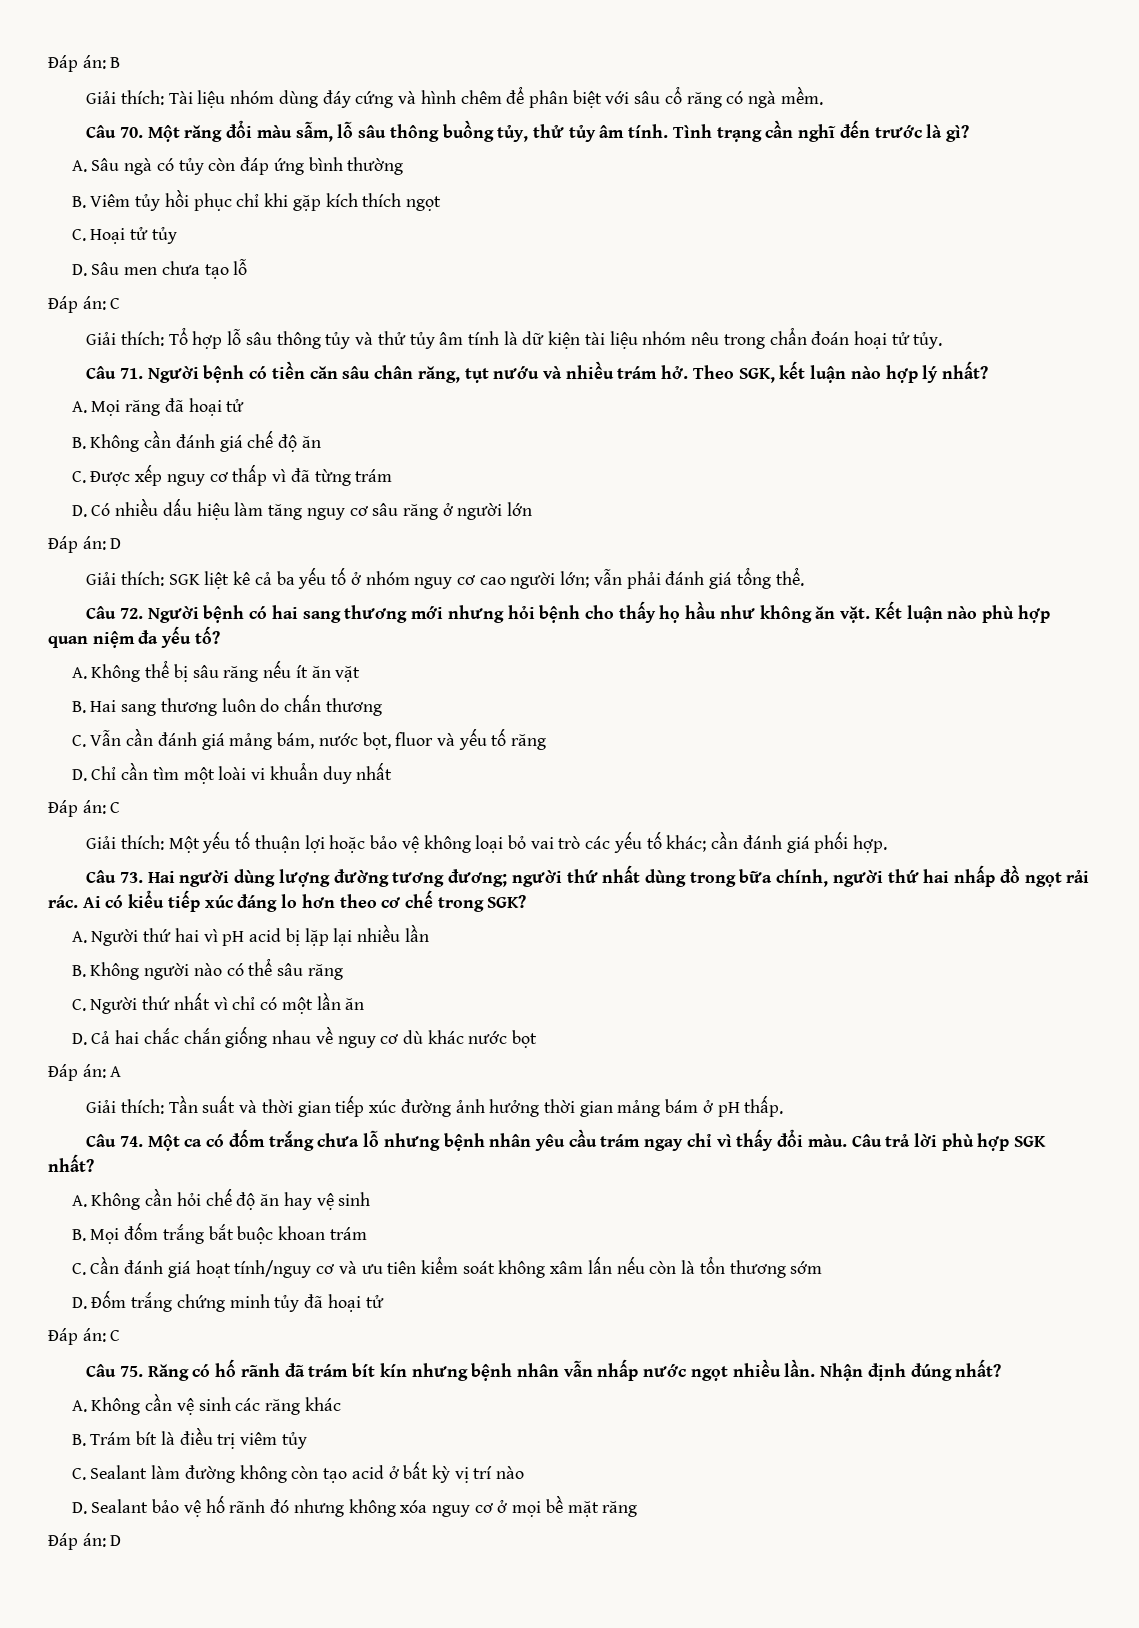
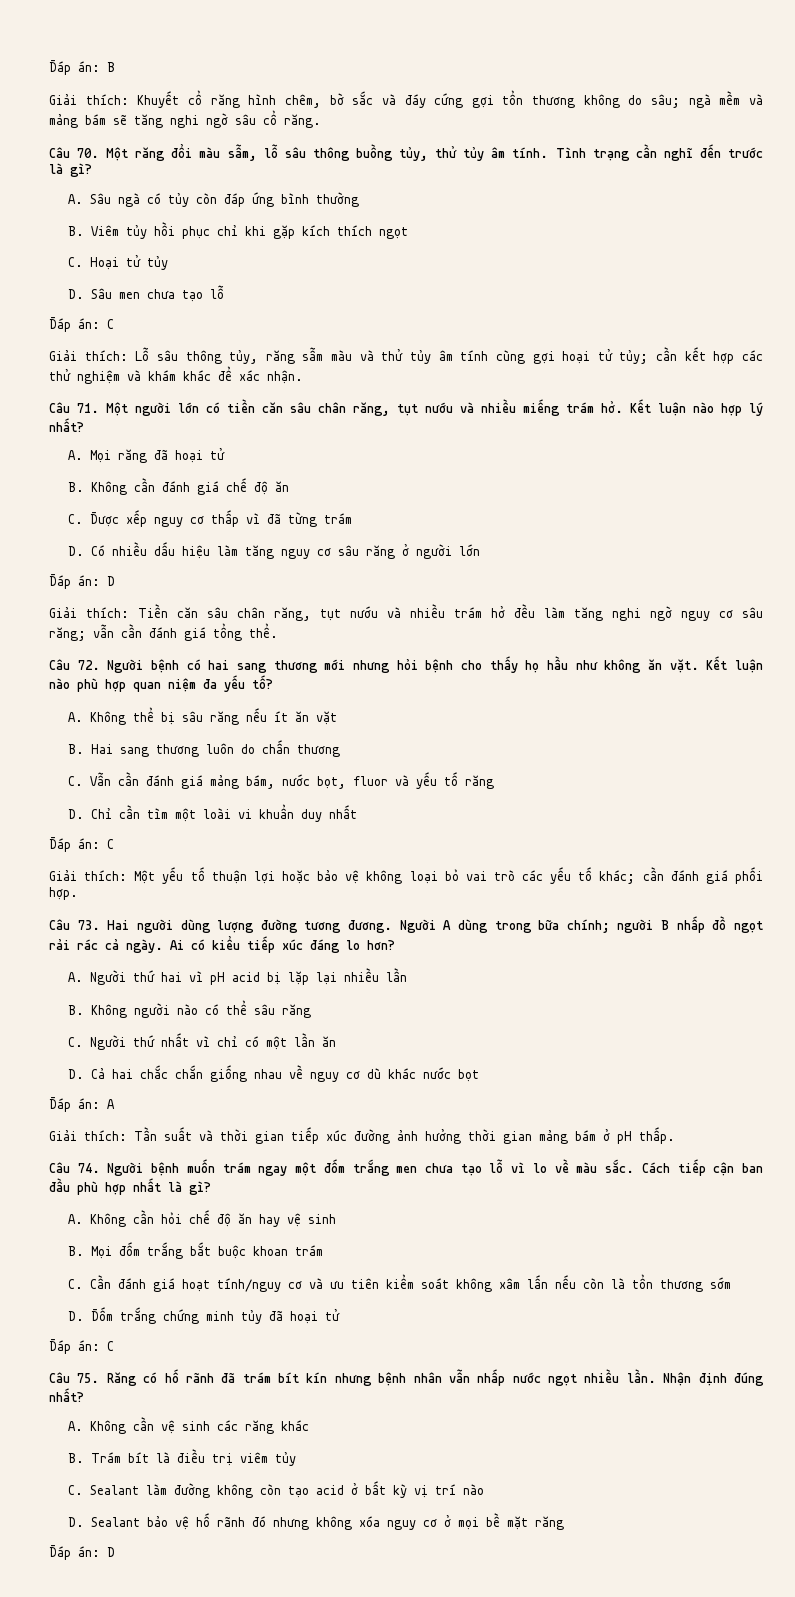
- Giải thích: Tài liệu nhóm dùng đáy cứng và hình chêm để phân biệt với sâu cổ răng có ngà mềm.
+ Giải thích: Khuyết cổ răng hình chêm, bờ sắc và đáy cứng gợi tổn thương không do sâu; ngà mềm và mảng bám sẽ tăng nghi ngờ sâu cổ răng.
- Giải thích: Tổ hợp lỗ sâu thông tủy và thử tủy âm tính là dữ kiện tài liệu nhóm nêu trong chẩn đoán hoại tử tủy.
+ Giải thích: Lỗ sâu thông tủy, răng sẫm màu và thử tủy âm tính cùng gợi hoại tử tủy; cần kết hợp các thử nghiệm và khám khác để xác nhận.
- Câu 71. Người bệnh có tiền căn sâu chân răng, tụt nướu và nhiều trám hở.
+ Câu 71. Một người lớn có tiền căn sâu chân răng, tụt nướu và nhiều miếng trám hở.
- Theo SGK, kết luận nào hợp lý nhất?
+ Kết luận nào hợp lý nhất?
- Giải thích: SGK liệt kê cả ba yếu tố ở nhóm nguy cơ cao người lớn; vẫn phải đánh giá tổng thể.
+ Giải thích: Tiền căn sâu chân răng, tụt nướu và nhiều trám hở đều làm tăng nghi ngờ nguy cơ sâu răng; vẫn cần đánh giá tổng thể.
- Câu 73. Hai người dùng lượng đường tương đương; người thứ nhất dùng trong bữa chính, người thứ hai nhấp đồ ngọt rải rác.
+ Câu 73. Hai người dùng lượng đường tương đương. Người A dùng trong bữa chính; người B nhấp đồ ngọt rải rác cả ngày.
- Ai có kiểu tiếp xúc đáng lo hơn theo cơ chế trong SGK?
+ Ai có kiểu tiếp xúc đáng lo hơn?
- Câu 74. Một ca có đốm trắng chưa lỗ nhưng bệnh nhân yêu cầu trám ngay chỉ vì thấy đổi màu. Câu trả lời phù hợp SGK nhất?
+ Câu 74. Người bệnh muốn trám ngay một đốm trắng men chưa tạo lỗ vì lo về màu sắc. Cách tiếp cận ban đầu phù hợp nhất là gì?

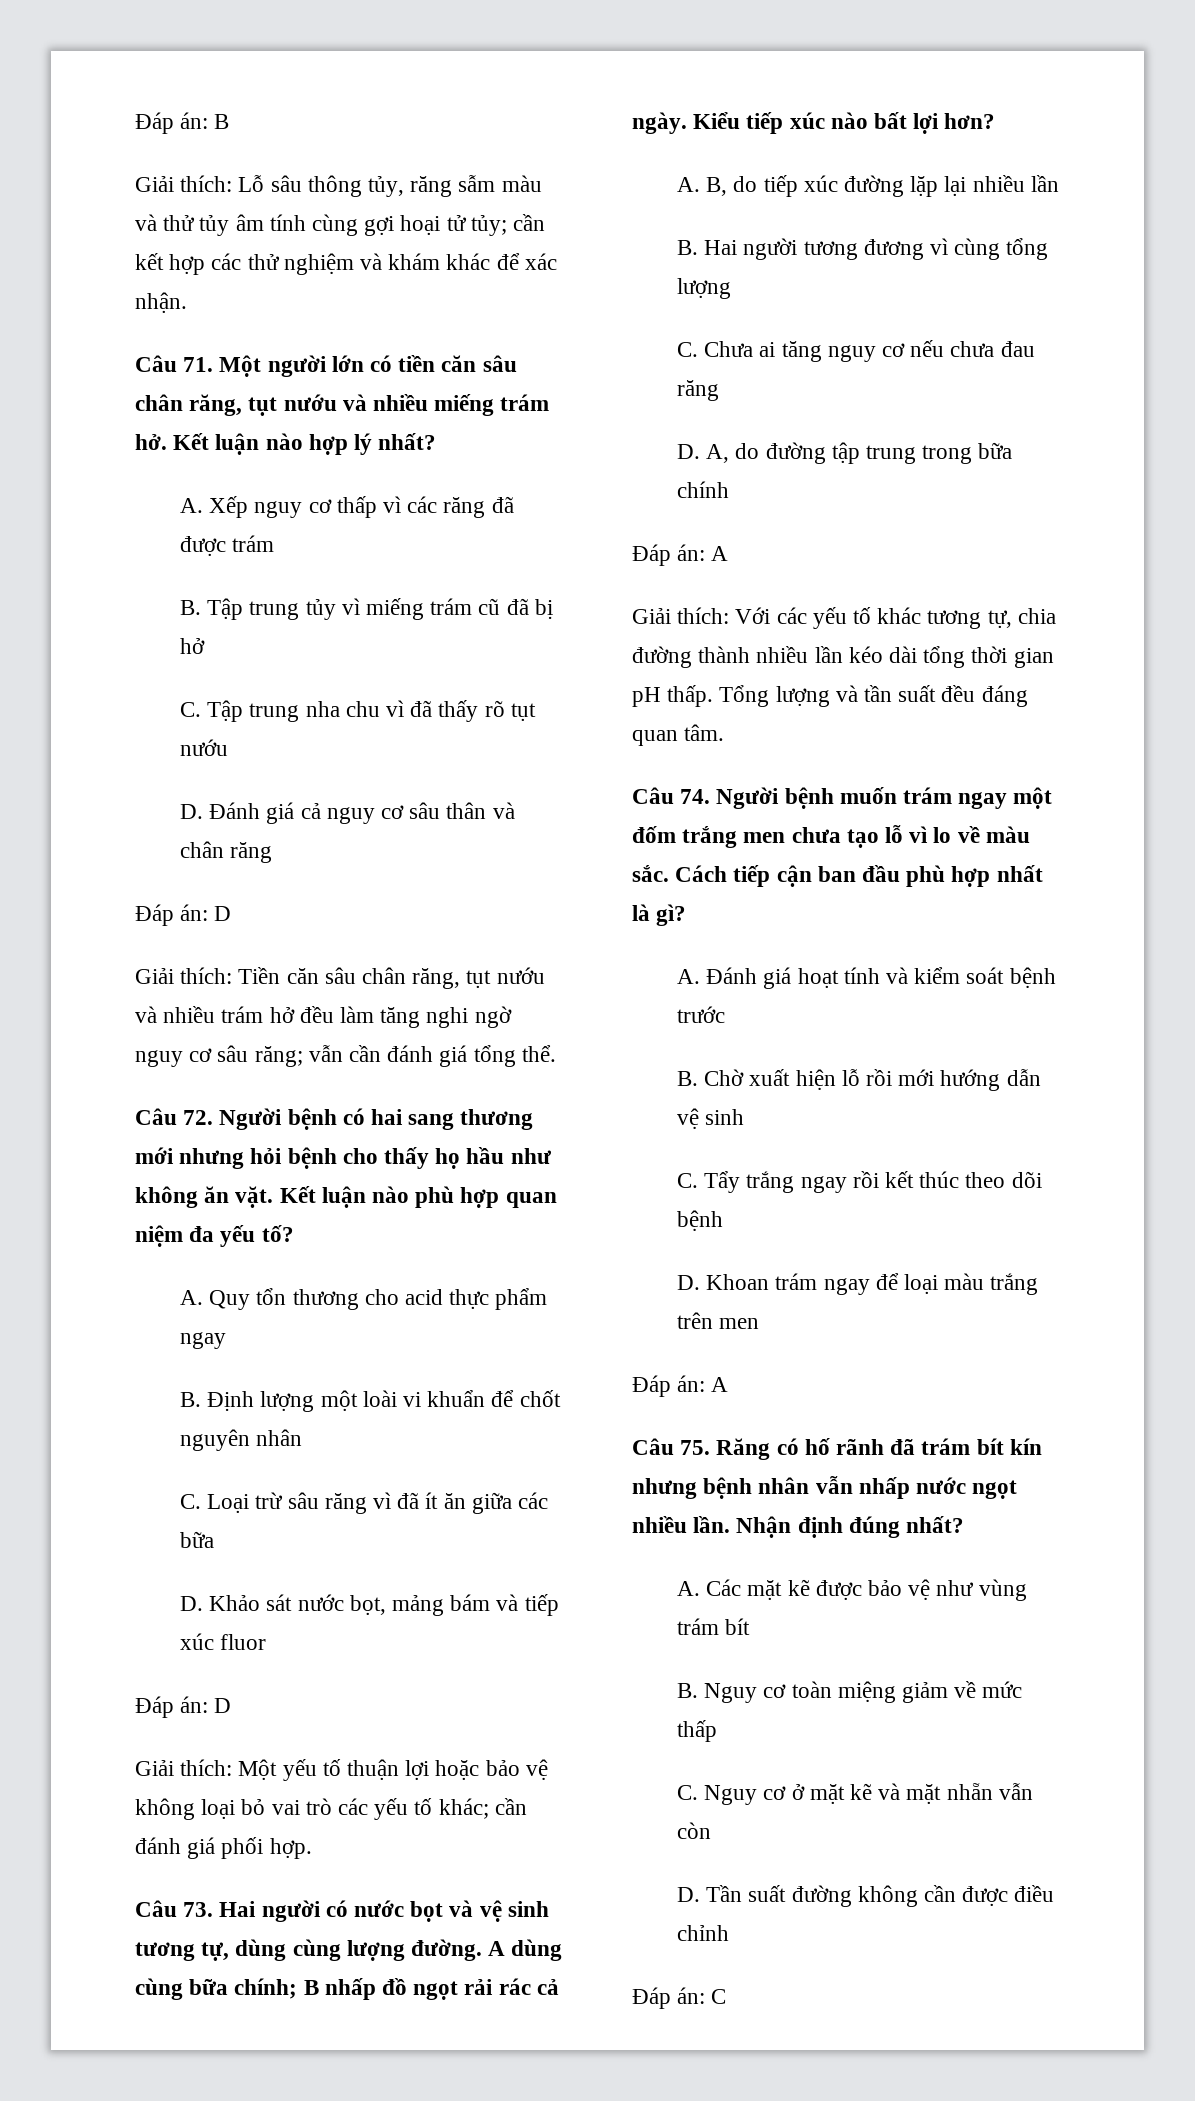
- Giải thích: Khuyết cổ răng hình chêm, bờ sắc và đáy cứng gợi tổn thương không do sâu; ngà mềm và mảng bám sẽ tăng nghi ngờ sâu cổ răng.
- Câu 70. Một răng đổi màu sẫm, lỗ sâu thông buồng tủy, thử tủy âm tính. Tình trạng cần nghĩ đến trước là gì?
- A. Sâu ngà có tủy còn đáp ứng bình thường
- B. Viêm tủy hồi phục chỉ khi gặp kích thích ngọt
- C. Hoại tử tủy
- D. Sâu men chưa tạo lỗ
- Đáp án: C
- A. Mọi răng đã hoại tử
- B. Không cần đánh giá chế độ ăn
- C. Được xếp nguy cơ thấp vì đã từng trám
- D. Có nhiều dấu hiệu làm tăng nguy cơ sâu răng ở người lớn
+ A. Xếp nguy cơ thấp vì các răng đã được trám
+ B. Tập trung tủy vì miếng trám cũ đã bị hở
+ C. Tập trung nha chu vì đã thấy rõ tụt nướu
+ D. Đánh giá cả nguy cơ sâu thân và chân răng
- A. Không thể bị sâu răng nếu ít ăn vặt
- B. Hai sang thương luôn do chấn thương
- C. Vẫn cần đánh giá mảng bám, nước bọt, fluor và yếu tố răng
- D. Chỉ cần tìm một loài vi khuẩn duy nhất
- Đáp án: C
+ A. Quy tổn thương cho acid thực phẩm ngay
+ B. Định lượng một loài vi khuẩn để chốt nguyên nhân
+ C. Loại trừ sâu răng vì đã ít ăn giữa các bữa
+ D. Khảo sát nước bọt, mảng bám và tiếp xúc fluor
+ Đáp án: D
- Câu 73. Hai người dùng lượng đường tương đương. Người A dùng trong bữa chính; người B nhấp đồ ngọt rải rác cả ngày.
+ Câu 73. Hai người có nước bọt và vệ sinh tương tự, dùng cùng lượng đường. A dùng cùng bữa chính; B nhấp đồ ngọt rải rác cả ngày.
- Ai có kiểu tiếp xúc đáng lo hơn?
- A. Người thứ hai vì pH acid bị lặp lại nhiều lần
+ Kiểu tiếp xúc nào bất lợi hơn?
+ A. B, do tiếp xúc đường lặp lại nhiều lần
- B. Không người nào có thể sâu răng
- C. Người thứ nhất vì chỉ có một lần ăn
- D. Cả hai chắc chắn giống nhau về nguy cơ dù khác nước bọt
+ B. Hai người tương đương vì cùng tổng lượng
+ C. Chưa ai tăng nguy cơ nếu chưa đau răng
+ D. A, do đường tập trung trong bữa chính
- Giải thích: Tần suất và thời gian tiếp xúc đường ảnh hưởng thời gian mảng bám ở pH thấp.
+ Giải thích: Với các yếu tố khác tương tự, chia đường thành nhiều lần kéo dài tổng thời gian pH thấp. Tổng lượng và tần suất đều đáng quan tâm.
- A. Không cần hỏi chế độ ăn hay vệ sinh
- B. Mọi đốm trắng bắt buộc khoan trám
- C. Cần đánh giá hoạt tính/nguy cơ và ưu tiên kiểm soát không xâm lấn nếu còn là tổn thương sớm
- D. Đốm trắng chứng minh tủy đã hoại tử
- Đáp án: C
+ A. Đánh giá hoạt tính và kiểm soát bệnh trước
+ B. Chờ xuất hiện lỗ rồi mới hướng dẫn vệ sinh
+ C. Tẩy trắng ngay rồi kết thúc theo dõi bệnh
+ D. Khoan trám ngay để loại màu trắng trên men
+ Đáp án: A
- A. Không cần vệ sinh các răng khác
- B. Trám bít là điều trị viêm tủy
- C. Sealant làm đường không còn tạo acid ở bất kỳ vị trí nào
- D. Sealant bảo vệ hố rãnh đó nhưng không xóa nguy cơ ở mọi bề mặt răng
- Đáp án: D
+ A. Các mặt kẽ được bảo vệ như vùng trám bít
+ B. Nguy cơ toàn miệng giảm về mức thấp
+ C. Nguy cơ ở mặt kẽ và mặt nhẵn vẫn còn
+ D. Tần suất đường không cần được điều chỉnh
+ Đáp án: C

